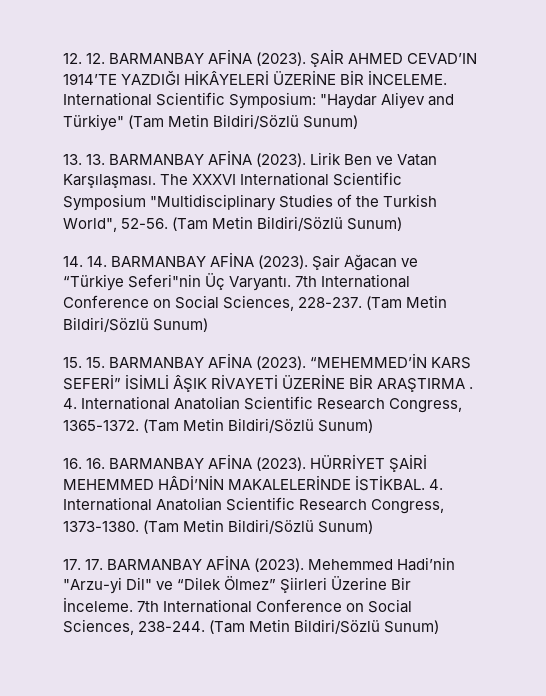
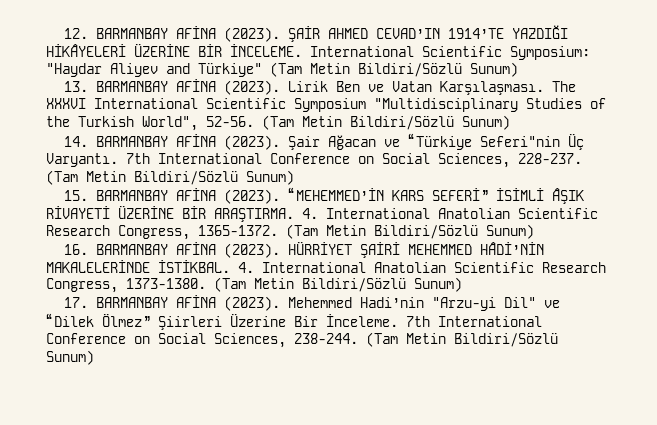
- 12. 12. BARMANBAY AFİNA (2023).
+ 12. BARMANBAY AFİNA (2023).
- 13. 13. BARMANBAY AFİNA (2023).
+ 13. BARMANBAY AFİNA (2023).
- 14. 14. BARMANBAY AFİNA (2023).
+ 14. BARMANBAY AFİNA (2023).
- 15. 15. BARMANBAY AFİNA (2023).
+ 15. BARMANBAY AFİNA (2023).
- “MEHEMMED’İN KARS SEFERİ” İSİMLİ ÂŞIK RİVAYETİ ÜZERİNE BİR ARAŞTIRMA .
+ “MEHEMMED’İN KARS SEFERİ” İSİMLİ ÂŞIK RİVAYETİ ÜZERİNE BİR ARAŞTIRMA.
- 16. 16. BARMANBAY AFİNA (2023).
+ 16. BARMANBAY AFİNA (2023).
- 17. 17. BARMANBAY AFİNA (2023).
+ 17. BARMANBAY AFİNA (2023).

